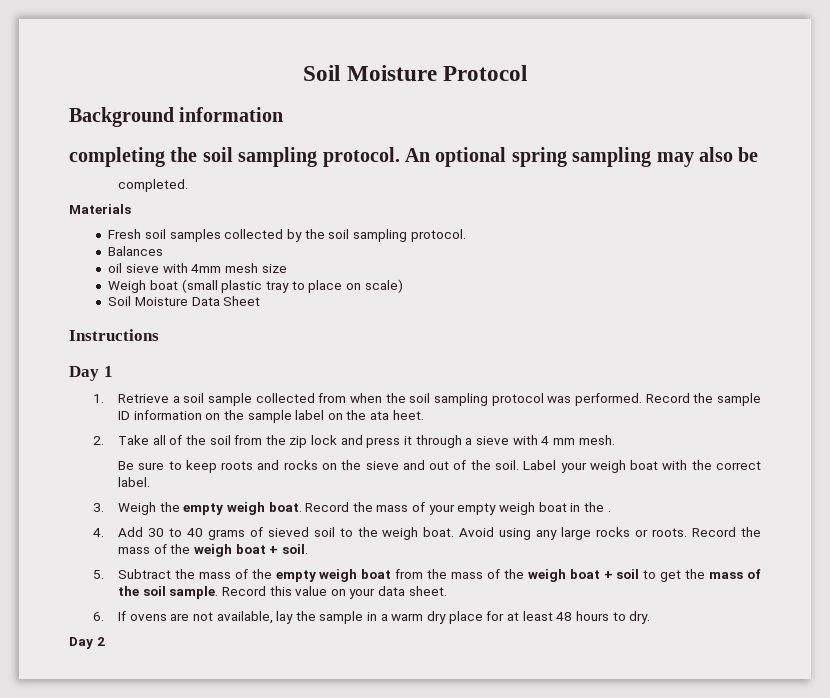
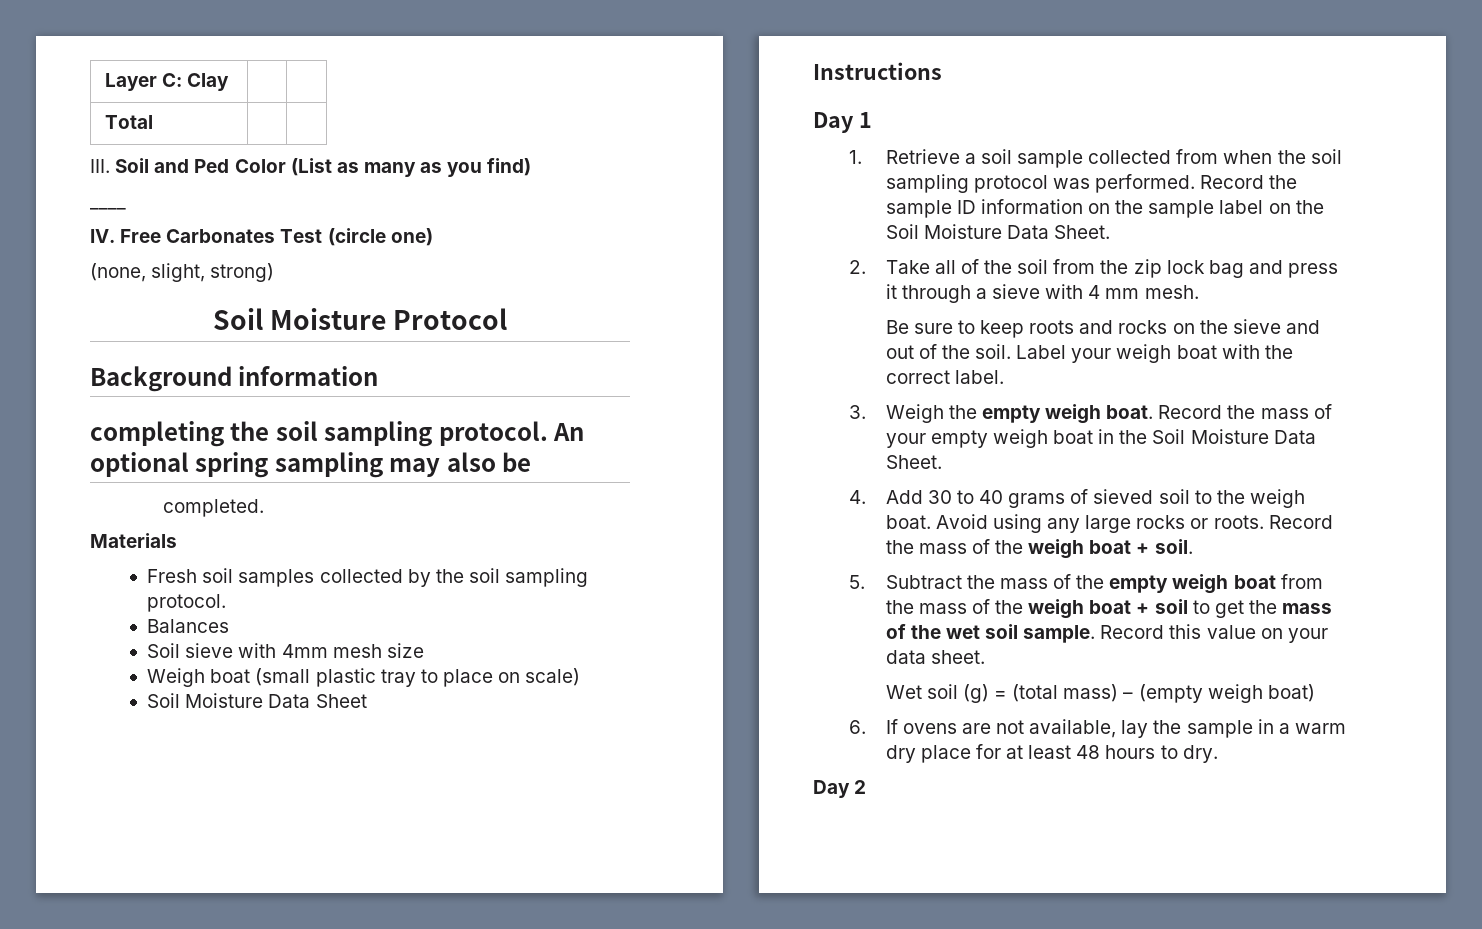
+ Layer C: Clay | |
+ Total | |
+ III. Soil and Ped Color (List as many as you find)
+ ____
+ IV. Free Carbonates Test (circle one)
+ (none, slight, strong)
- oil sieve with 4mm mesh size
+ Soil sieve with 4mm mesh size
- Record the sample ID information on the sample label on the ata heet.
+ Record the sample ID information on the sample label on the Soil Moisture Data Sheet.
- 2. Take all of the soil from the zip lock and press it through a sieve with 4 mm mesh.
+ 2. Take all of the soil from the zip lock bag and press it through a sieve with 4 mm mesh.
- Record the mass of your empty weigh boat in the .
+ Record the mass of your empty weigh boat in the Soil Moisture Data Sheet.
- 5. Subtract the mass of the empty weigh boat from the mass of the weigh boat + soil to get the mass of the soil sample.
+ 5. Subtract the mass of the empty weigh boat from the mass of the weigh boat + soil to get the mass of the wet soil sample.
+ Wet soil (g) = (total mass) – (empty weigh boat)

